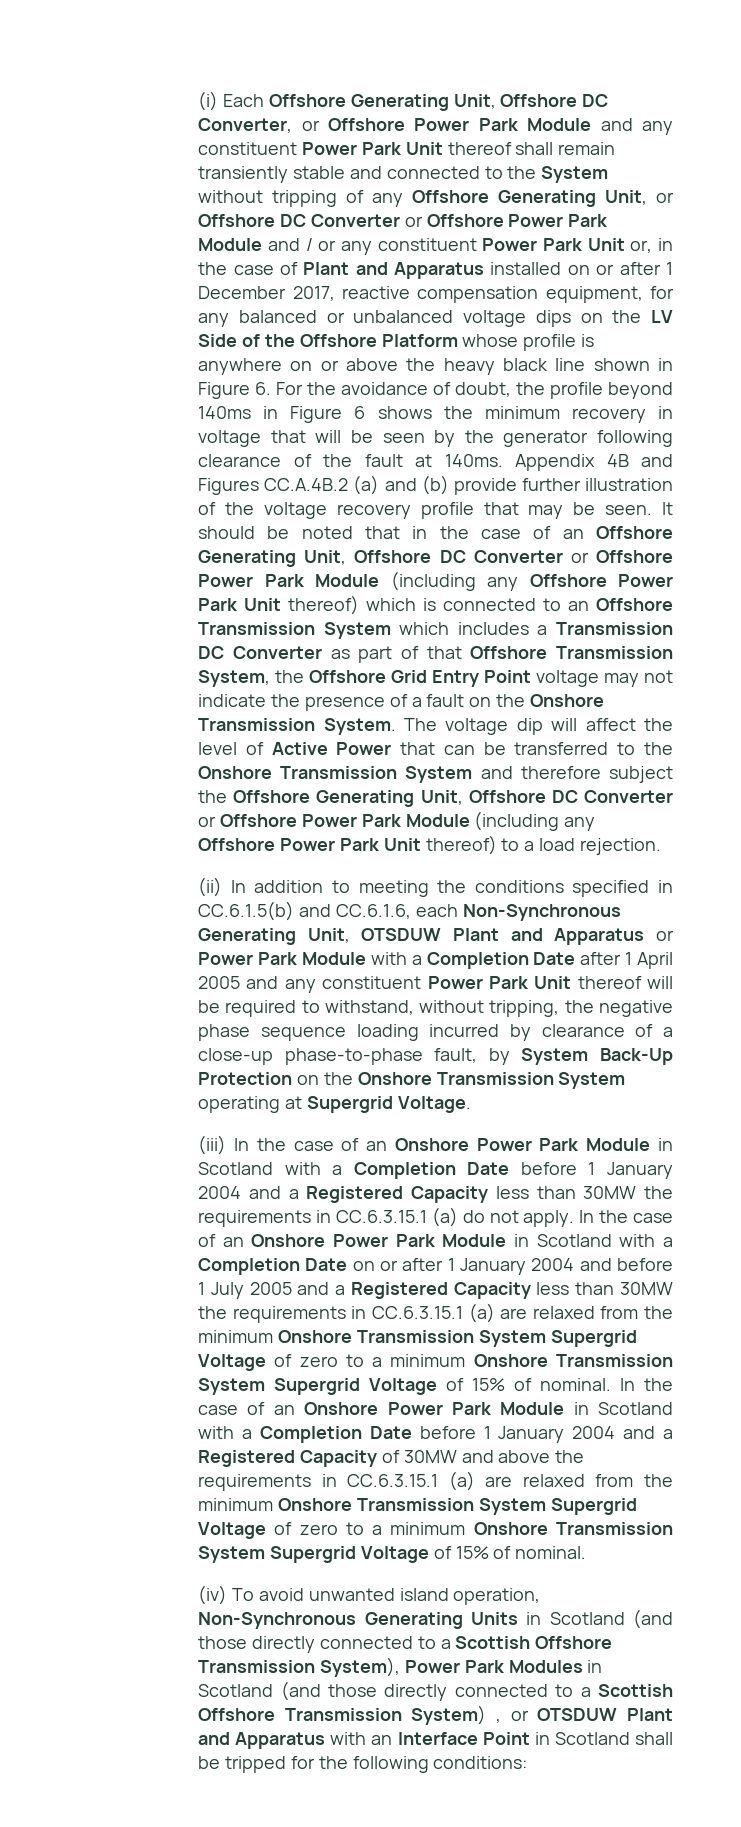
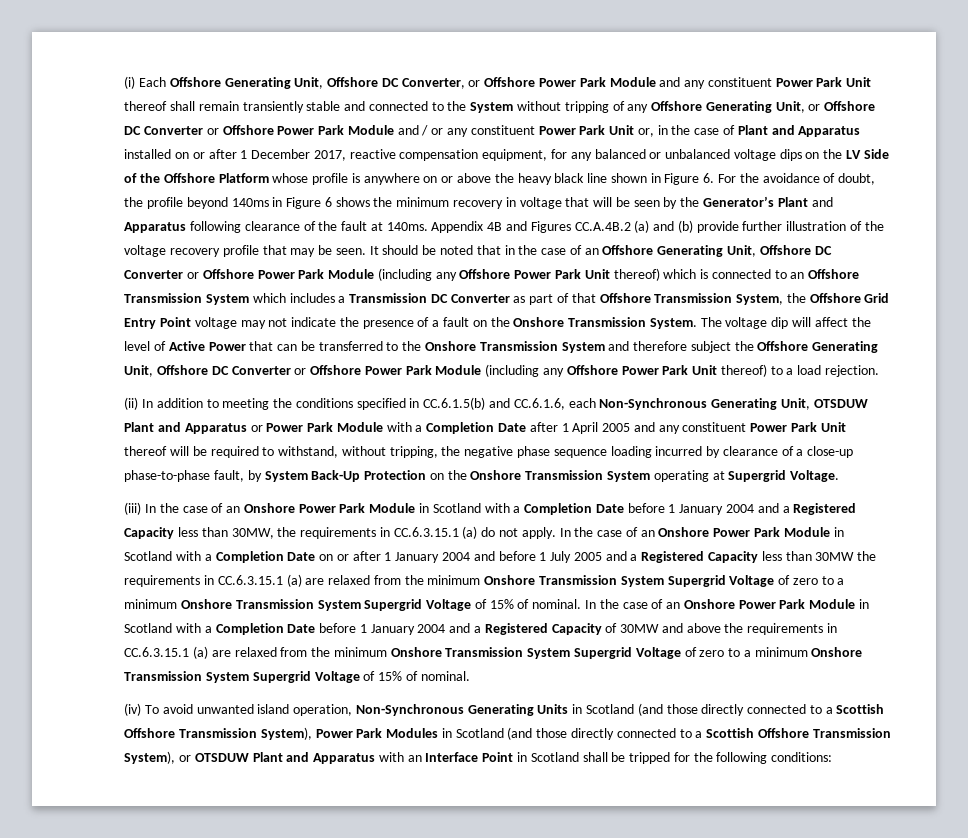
- (i) Each Offshore Generating Unit, Offshore DC Converter, or Offshore Power Park Module and any constituent Power Park Unit thereof shall remain transiently stable and connected to the System without tripping of any Offshore Generating Unit, or Offshore DC Converter or Offshore Power Park Module and / or any constituent Power Park Unit or, in the case of Plant and Apparatus installed on or after 1 December 2017, reactive compensation equipment, for any balanced or unbalanced voltage dips on the LV Side of the Offshore Platform whose profile is anywhere on or above the heavy black line shown in Figure 6. For the avoidance of doubt, the profile beyond 140ms in Figure 6 shows the minimum recovery in voltage that will be seen by the generator following clearance of the fault at 140ms.
+ (i) Each Offshore Generating Unit, Offshore DC Converter, or Offshore Power Park Module and any constituent Power Park Unit thereof shall remain transiently stable and connected to the System without tripping of any Offshore Generating Unit, or Offshore DC Converter or Offshore Power Park Module and / or any constituent Power Park Unit or, in the case of Plant and Apparatus installed on or after 1 December 2017, reactive compensation equipment, for any balanced or unbalanced voltage dips on the LV Side of the Offshore Platform whose profile is anywhere on or above the heavy black line shown in Figure 6. For the avoidance of doubt, the profile beyond 140ms in Figure 6 shows the minimum recovery in voltage that will be seen by the Generator’s Plant and Apparatus following clearance of the fault at 140ms.
- (iii) In the case of an Onshore Power Park Module in Scotland with a Completion Date before 1 January 2004 and a Registered Capacity less than 30MW the requirements in CC.6.3.15.1 (a) do not apply.
+ (iii) In the case of an Onshore Power Park Module in Scotland with a Completion Date before 1 January 2004 and a Registered Capacity less than 30MW, the requirements in CC.6.3.15.1 (a) do not apply.
- (iv) To avoid unwanted island operation, Non-Synchronous Generating Units in Scotland (and those directly connected to a Scottish Offshore Transmission System), Power Park Modules in Scotland (and those directly connected to a Scottish Offshore Transmission System) , or OTSDUW Plant and Apparatus with an Interface Point in Scotland shall be tripped for the following conditions:
+ (iv) To avoid unwanted island operation, Non-Synchronous Generating Units in Scotland (and those directly connected to a Scottish Offshore Transmission System), Power Park Modules in Scotland (and those directly connected to a Scottish Offshore Transmission System), or OTSDUW Plant and Apparatus with an Interface Point in Scotland shall be tripped for the following conditions:

